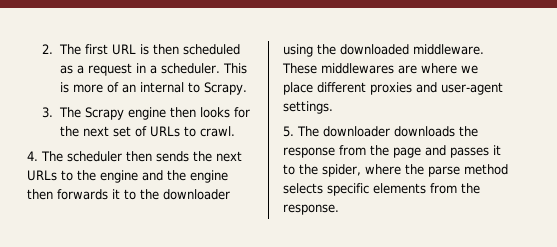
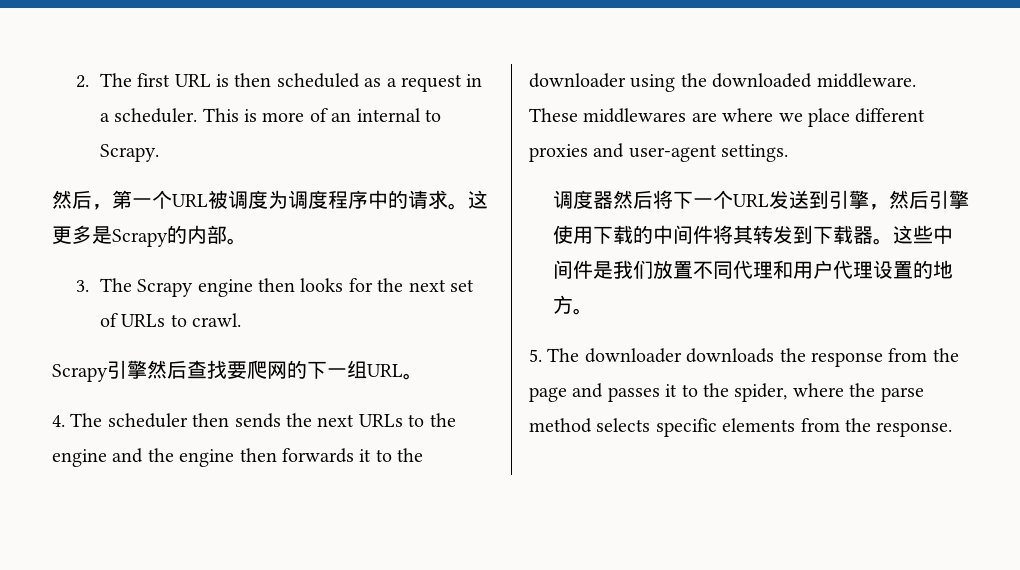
+ 然后，第一个URL被调度为调度程序中的请求。这更多是Scrapy的内部。
+ Scrapy引擎然后查找要爬网的下一组URL。
+ 调度器然后将下一个URL发送到引擎，然后引擎使用下载的中间件将其转发到下载器。这些中间件是我们放置不同代理和用户代理设置的地方。

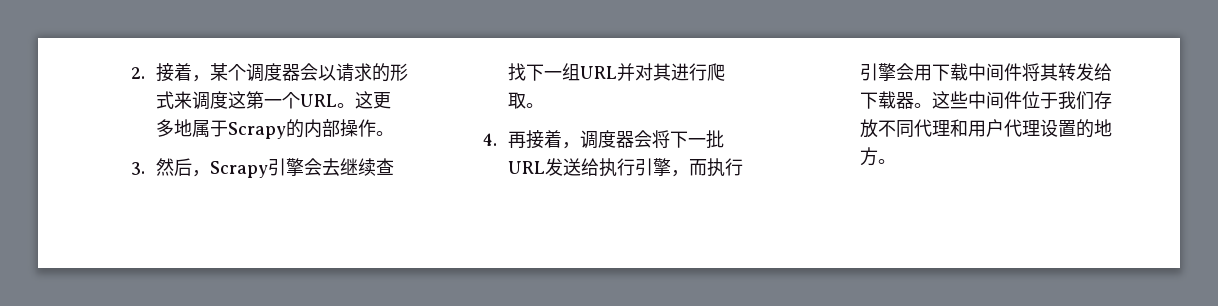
- 2. The first URL is then scheduled as a request in a scheduler. This is more of an internal to Scrapy.
- 然后，第一个URL被调度为调度程序中的请求。
+ 2.接着，某个调度器会以请求的形式来调度这第一个URL。
- 这更多是Scrapy的内部。
+ 这更多地属于Scrapy的内部操作。
- 3. The Scrapy engine then looks for the next set of URLs to crawl.
- Scrapy引擎然后查找要爬网的下一组URL。
- 4. The scheduler then sends the next URLs to the engine and the engine then forwards it to the downloader using the downloaded middleware. These middlewares are where we place different proxies and user-agent settings.
- 调度器然后将下一个URL发送到引擎，然后引擎使用下载的中间件将其转发到下载器。
+ 3.然后，Scrapy引擎会去继续查找下一组URL并对其进行爬取。
+ 4.再接着，调度器会将下一批URL发送给执行引擎，而执行引擎会用下载中间件将其转发给下载器。
- 这些中间件是我们放置不同代理和用户代理设置的地方。
+ 这些中间件位于我们存放不同代理和用户代理设置的地方。
- 5. The downloader downloads the response from the page and passes it to the spider, where the parse method selects specific elements from the response.

